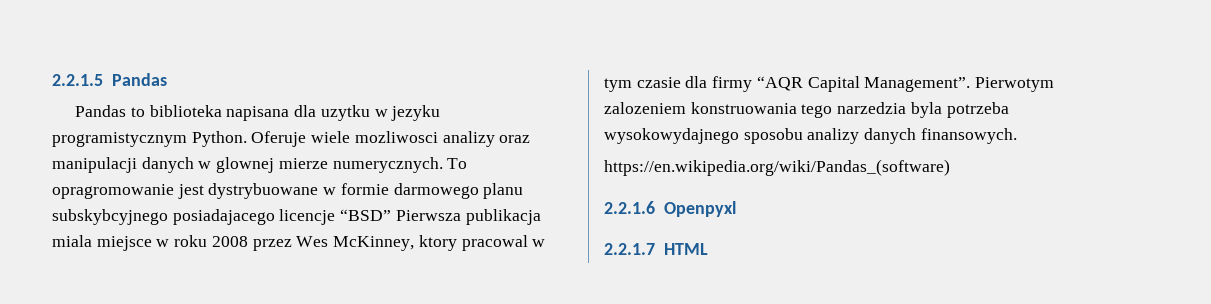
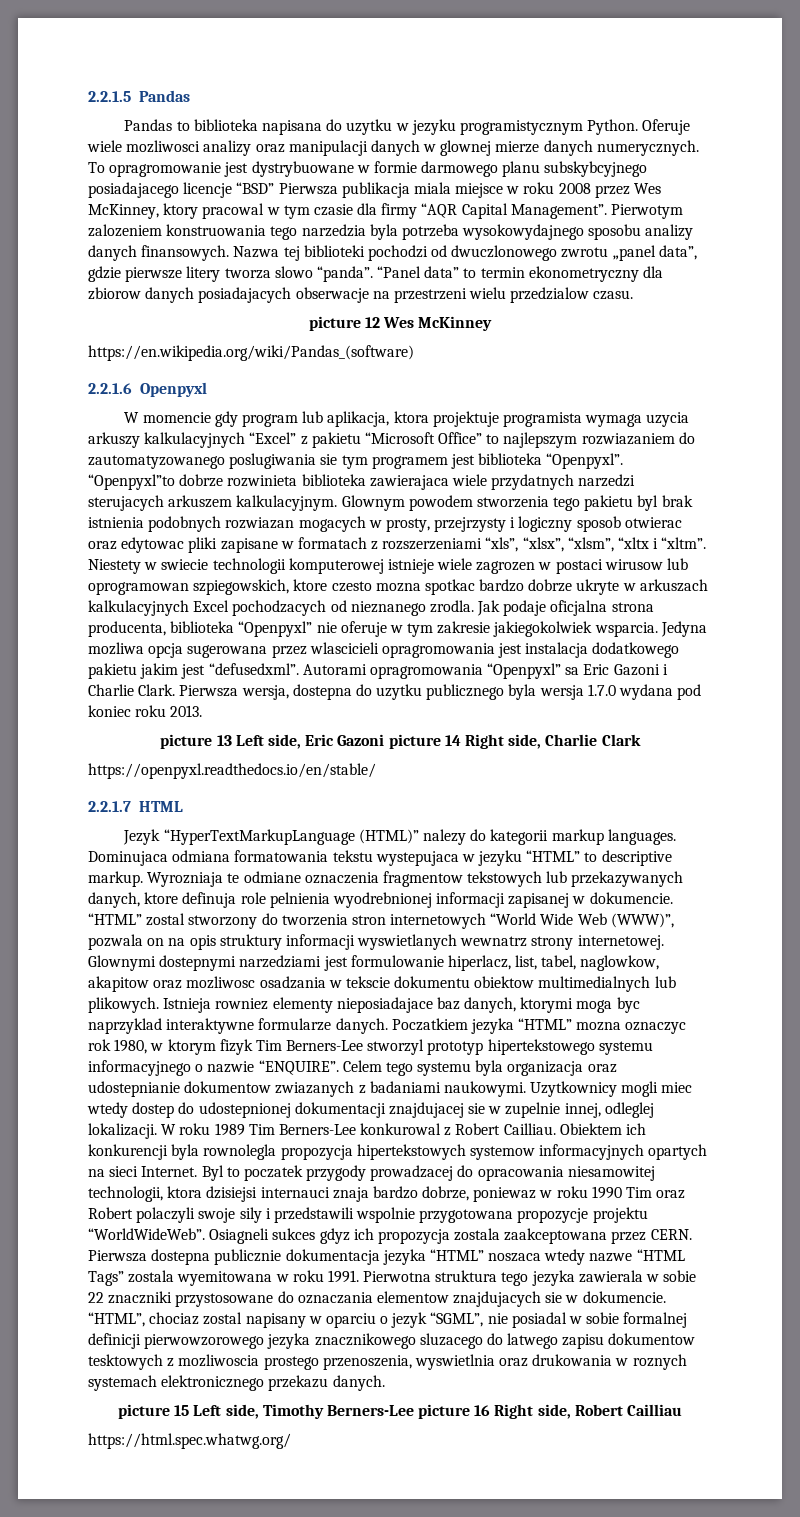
- Pandas to biblioteka napisana dla uzytku w jezyku programistycznym Python.
+ Pandas to biblioteka napisana do uzytku w jezyku programistycznym Python.
- Oferuje wiele mozliwosci analizy oraz manipulacji danych w glownej mierze numerycznych.
+ Oferuje wiele mozliwosci analizy oraz manipulacji danych w glownej mierze danych numerycznych.
- Pierwotym zalozeniem konstruowania tego narzedzia byla potrzeba wysokowydajnego sposobu analizy danych finansowych.
+ Pierwotym zalozeniem konstruowania tego narzedzia byla potrzeba wysokowydajnego sposobu analizy danych finansowych. Nazwa tej biblioteki pochodzi od dwuczlonowego zwrotu „panel data”, gdzie pierwsze litery tworza slowo “panda”. “Panel data” to termin ekonometryczny dla zbiorow danych posiadajacych obserwacje na przestrzeni wielu przedzialow czasu.
+ picture 12 Wes McKinney
  https://en.wikipedia.org/wiki/Pandas_(software)
  2.2.1.6 Openpyxl
+ W momencie gdy program lub aplikacja, ktora projektuje programista wymaga uzycia arkuszy kalkulacyjnych “Excel” z pakietu “Microsoft Office” to najlepszym rozwiazaniem do zautomatyzowanego poslugiwania sie tym programem jest biblioteka “Openpyxl”. “Openpyxl”to dobrze rozwinieta biblioteka zawierajaca wiele przydatnych narzedzi sterujacych arkuszem kalkulacyjnym. Glownym powodem stworzenia tego pakietu byl brak istnienia podobnych rozwiazan mogacych w prosty, przejrzysty i logiczny sposob otwierac oraz edytowac pliki zapisane w formatach z rozszerzeniami “xls”, “xlsx”, “xlsm”, “xltx i “xltm”. Niestety w swiecie technologii komputerowej istnieje wiele zagrozen w postaci wirusow lub oprogramowan szpiegowskich, ktore czesto mozna spotkac bardzo dobrze ukryte w arkuszach kalkulacyjnych Excel pochodzacych od nieznanego zrodla. Jak podaje oficjalna strona producenta, biblioteka “Openpyxl” nie oferuje w tym zakresie jakiegokolwiek wsparcia. Jedyna mozliwa opcja sugerowana przez wlascicieli opragromowania jest instalacja dodatkowego pakietu jakim jest “defusedxml”. Autorami opragromowania “Openpyxl” sa Eric Gazoni i Charlie Clark. Pierwsza wersja, dostepna do uzytku publicznego byla wersja 1.7.0 wydana pod koniec roku 2013.
+ picture 13 Left side, Eric Gazoni picture 14 Right side, Charlie Clark
+ https://openpyxl.readthedocs.io/en/stable/
  2.2.1.7 HTML
+ Jezyk “HyperTextMarkupLanguage (HTML)” nalezy do kategorii markup languages. Dominujaca odmiana formatowania tekstu wystepujaca w jezyku “HTML” to descriptive markup. Wyrozniaja te odmiane oznaczenia fragmentow tekstowych lub przekazywanych danych, ktore definuja role pelnienia wyodrebnionej informacji zapisanej w dokumencie. “HTML” zostal stworzony do tworzenia stron internetowych “World Wide Web (WWW)”, pozwala on na opis struktury informacji wyswietlanych wewnatrz strony internetowej. Glownymi dostepnymi narzedziami jest formulowanie hiperlacz, list, tabel, naglowkow, akapitow oraz mozliwosc osadzania w tekscie dokumentu obiektow multimedialnych lub plikowych. Istnieja rowniez elementy nieposiadajace baz danych, ktorymi moga byc naprzyklad interaktywne formularze danych. Poczatkiem jezyka “HTML” mozna oznaczyc rok 1980, w ktorym fizyk Tim Berners-Lee stworzyl prototyp hipertekstowego systemu informacyjnego o nazwie “ENQUIRE”. Celem tego systemu byla organizacja oraz udostepnianie dokumentow zwiazanych z badaniami naukowymi. Uzytkownicy mogli miec wtedy dostep do udostepnionej dokumentacji znajdujacej sie w zupelnie innej, odleglej lokalizacji. W roku 1989 Tim Berners-Lee konkurowal z Robert Cailliau. Obiektem ich konkurencji byla rownolegla propozycja hipertekstowych systemow informacyjnych opartych na sieci Internet. Byl to poczatek przygody prowadzacej do opracowania niesamowitej technologii, ktora dzisiejsi internauci znaja bardzo dobrze, poniewaz w roku 1990 Tim oraz Robert polaczyli swoje sily i przedstawili wspolnie przygotowana propozycje projektu “WorldWideWeb”. Osiagneli sukces gdyz ich propozycja zostala zaakceptowana przez CERN. Pierwsza dostepna publicznie dokumentacja jezyka “HTML” noszaca wtedy nazwe “HTML Tags” zostala wyemitowana w roku 1991. Pierwotna struktura tego jezyka zawierala w sobie 22 znaczniki przystosowane do oznaczania elementow znajdujacych sie w dokumencie. “HTML”, chociaz zostal napisany w oparciu o jezyk “SGML”, nie posiadal w sobie formalnej definicji pierwowzorowego jezyka znacznikowego sluzacego do latwego zapisu dokumentow tesktowych z mozliwoscia prostego przenoszenia, wyswietlnia oraz drukowania w roznych systemach elektronicznego przekazu danych.
+ picture 15 Left side, Timothy Berners-Lee picture 16 Right side, Robert Cailliau
+ https://html.spec.whatwg.org/

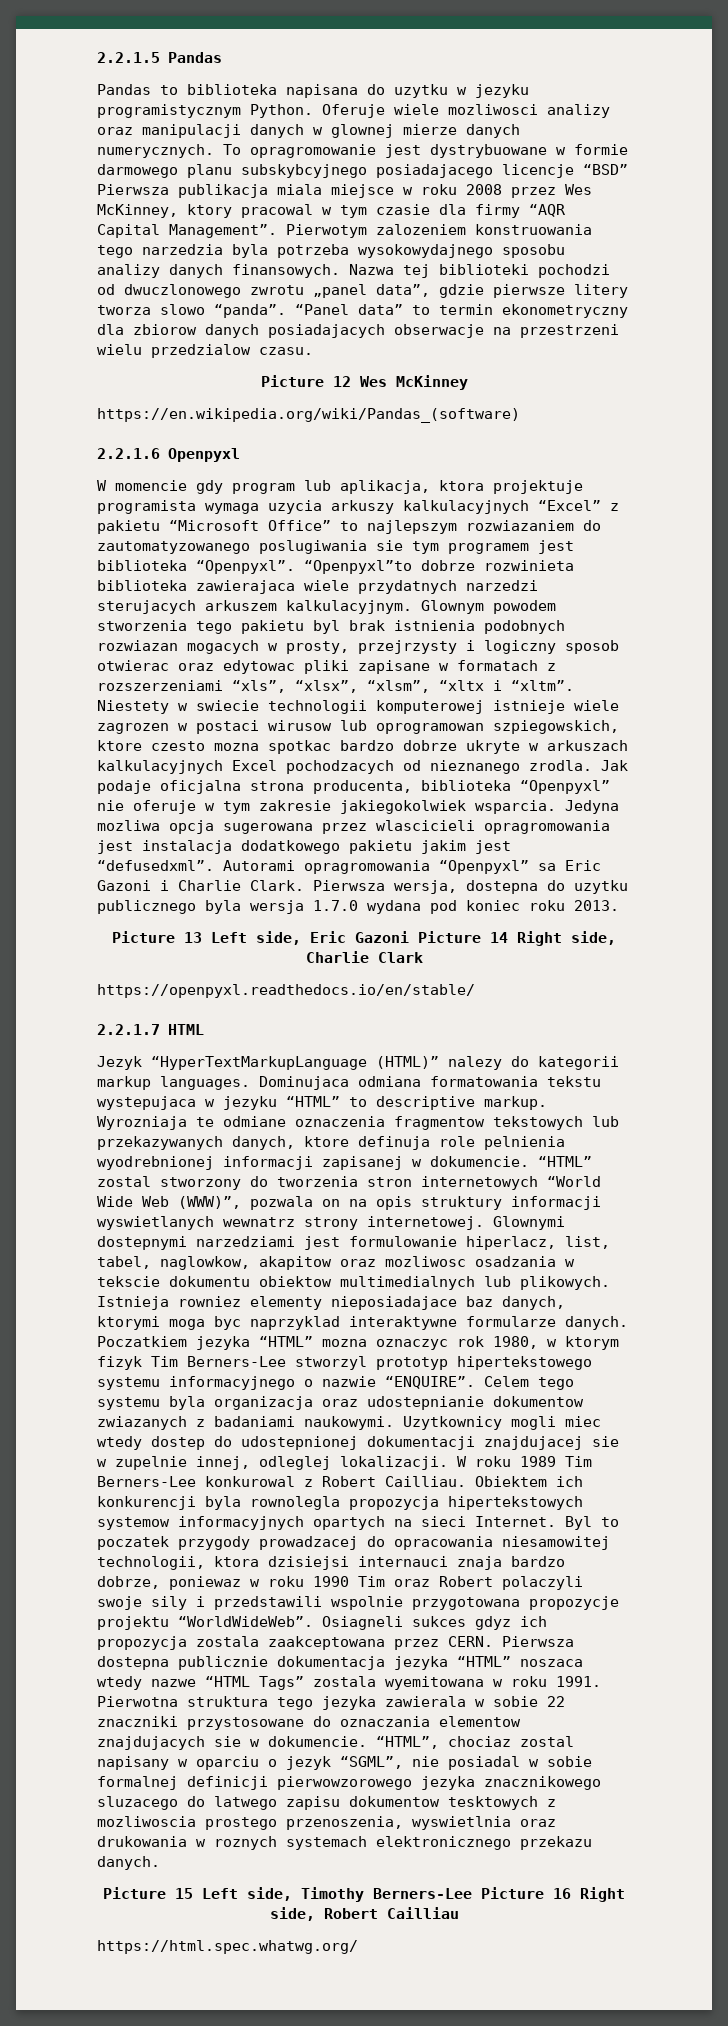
- picture 12 Wes McKinney
+ Picture 12 Wes McKinney
- picture 13 Left side, Eric Gazoni picture 14 Right side, Charlie Clark
+ Picture 13 Left side, Eric Gazoni Picture 14 Right side, Charlie Clark
- picture 15 Left side, Timothy Berners-Lee picture 16 Right side, Robert Cailliau
+ Picture 15 Left side, Timothy Berners-Lee Picture 16 Right side, Robert Cailliau

